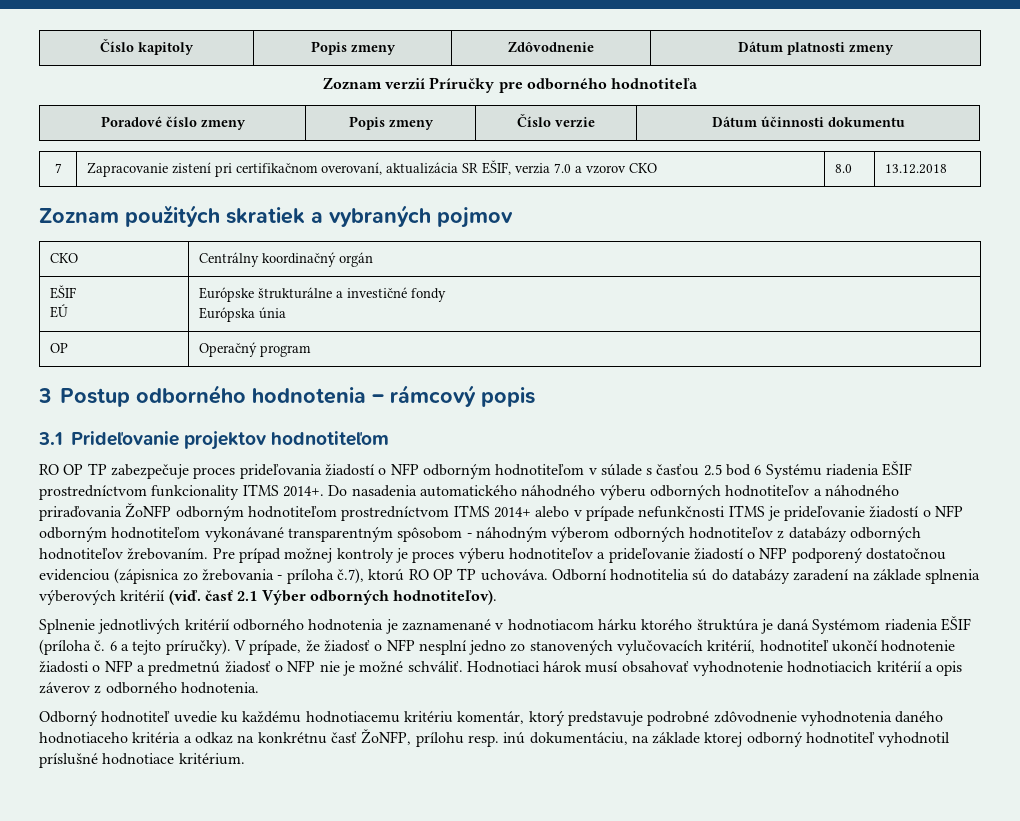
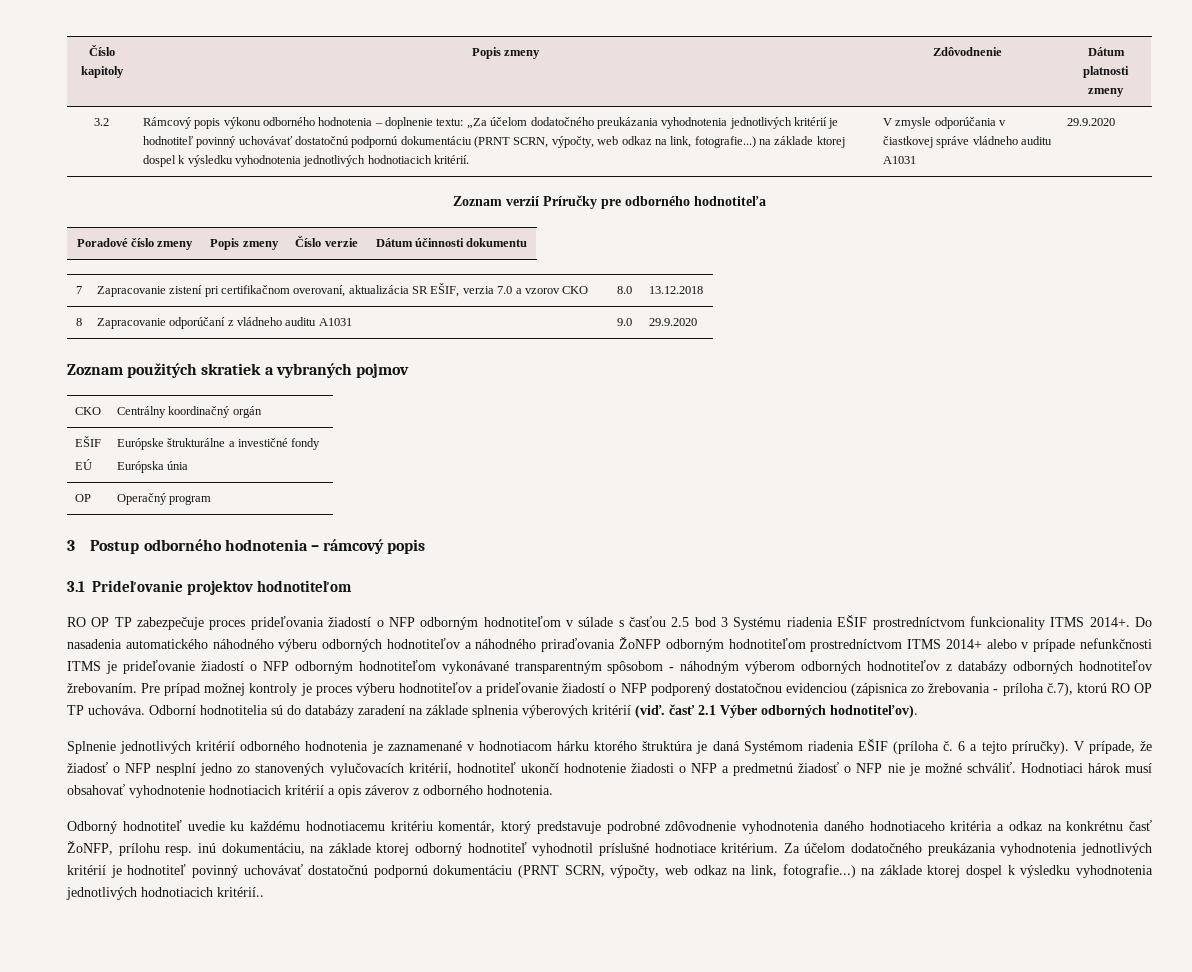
+ 3.2 | Rámcový popis výkonu odborného hodnotenia – doplnenie textu: „Za účelom dodatočného preukázania vyhodnotenia jednotlivých kritérií je hodnotiteľ povinný uchovávať dostatočnú podpornú dokumentáciu (PRNT SCRN, výpočty, web odkaz na link, fotografie...) na základe ktorej dospel k výsledku vyhodnotenia jednotlivých hodnotiacich kritérií. | V zmysle odporúčania v čiastkovej správe vládneho auditu A1031 | 29.9.2020
+ 8 | Zapracovanie odporúčaní z vládneho auditu A1031 | 9.0 | 29.9.2020
- RO OP TP zabezpečuje proces prideľovania žiadostí o NFP odborným hodnotiteľom v súlade s časťou 2.5 bod 6 Systému riadenia EŠIF prostredníctvom funkcionality ITMS 2014+.
+ RO OP TP zabezpečuje proces prideľovania žiadostí o NFP odborným hodnotiteľom v súlade s časťou 2.5 bod 3 Systému riadenia EŠIF prostredníctvom funkcionality ITMS 2014+.
+ Za účelom dodatočného preukázania vyhodnotenia jednotlivých kritérií je hodnotiteľ povinný uchovávať dostatočnú podpornú dokumentáciu (PRNT SCRN, výpočty, web odkaz na link, fotografie...) na základe ktorej dospel k výsledku vyhodnotenia jednotlivých hodnotiacich kritérií..

